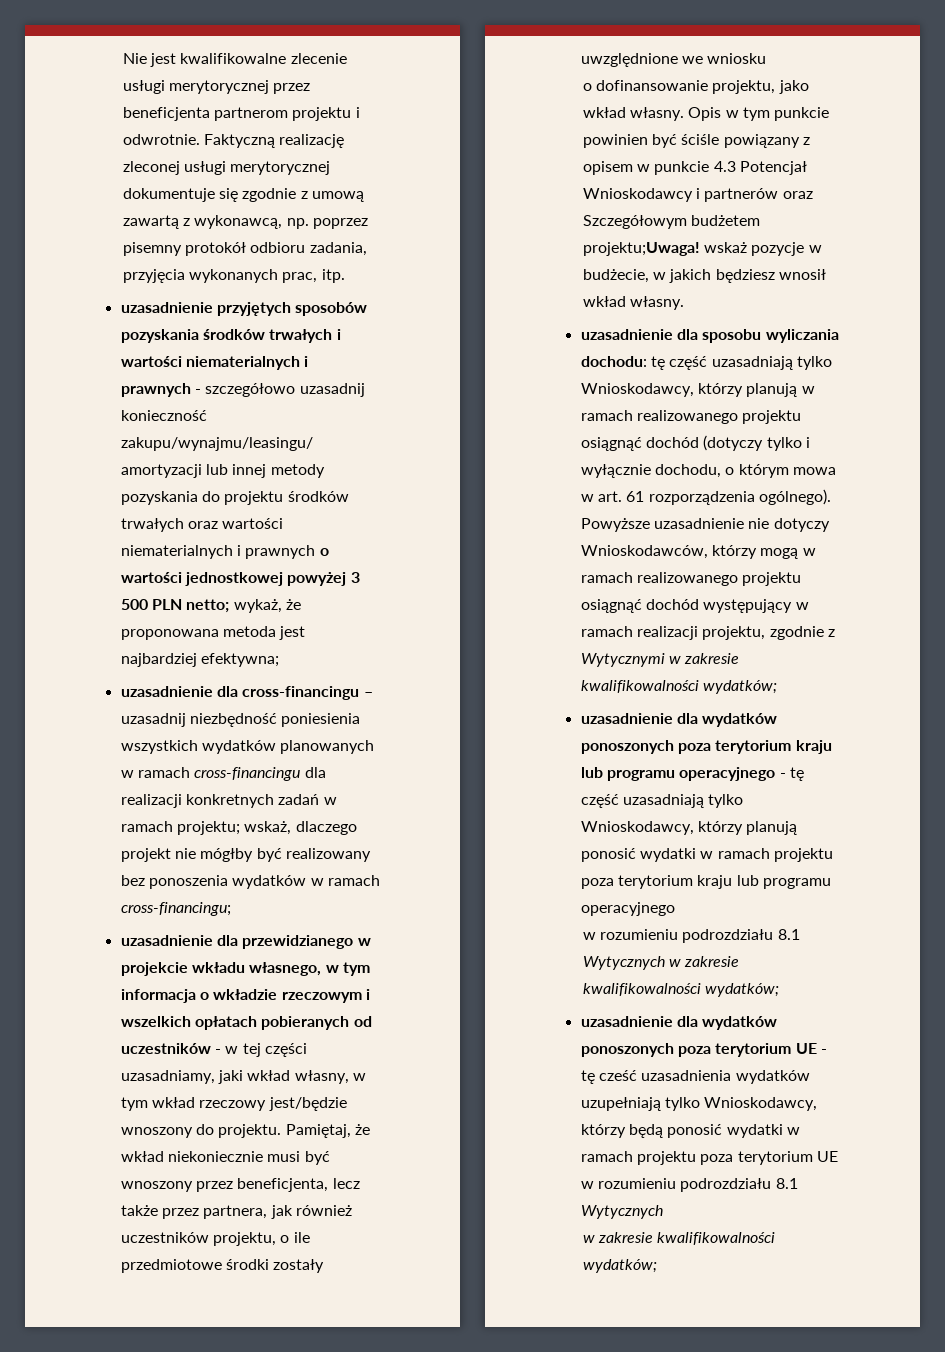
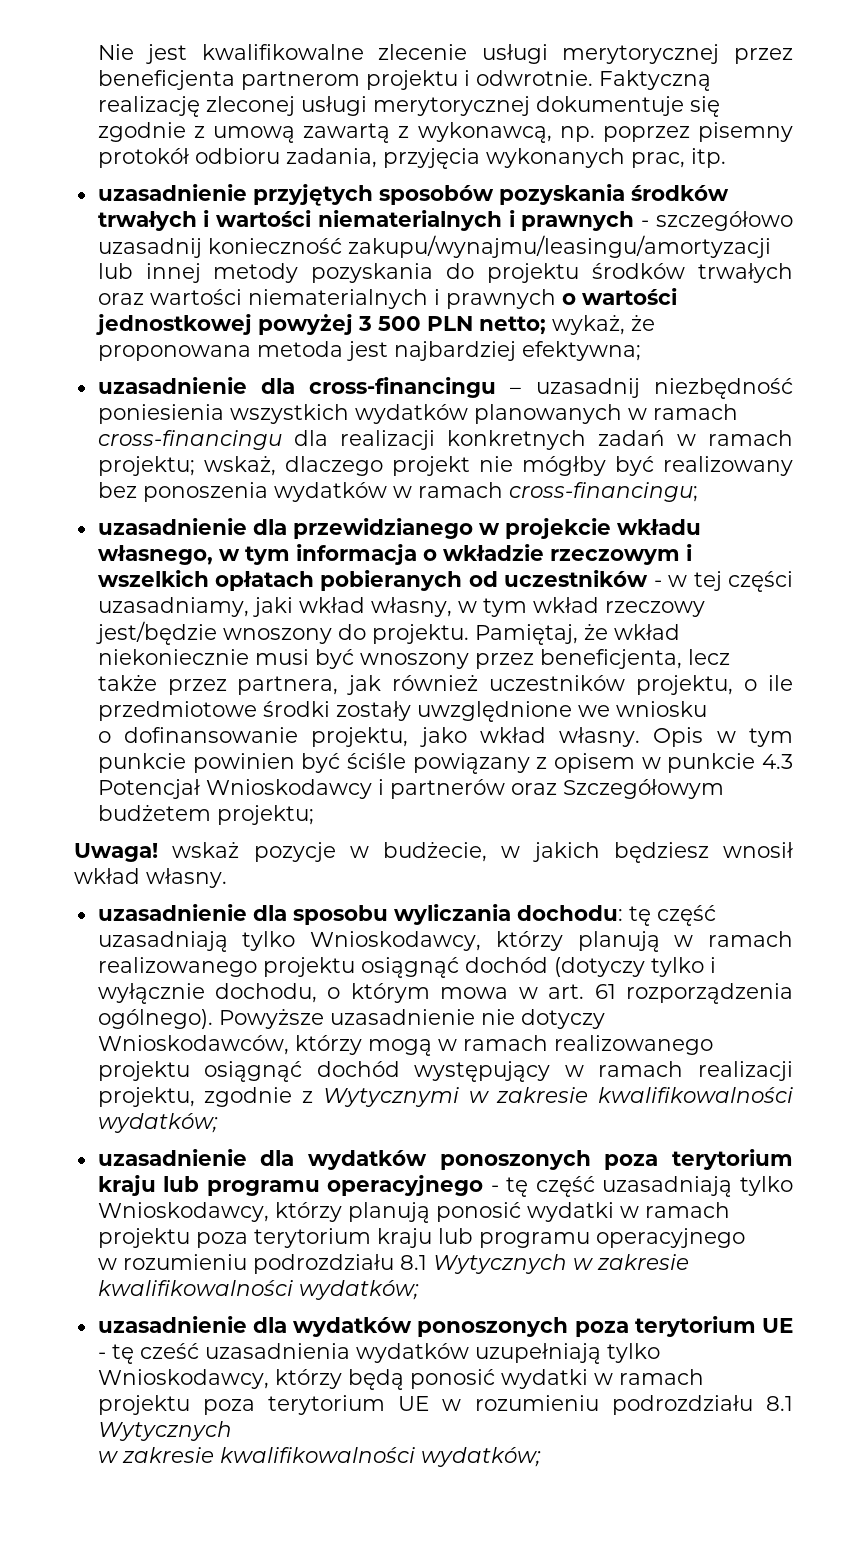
- Opis w tym punkcie powinien być ściśle powiązany z opisem w punkcie 4.3 Potencjał Wnioskodawcy i partnerów oraz Szczegółowym budżetem projektu;Uwaga! wskaż pozycje w budżecie, w jakich będziesz wnosił wkład własny.
+ Opis w tym punkcie powinien być ściśle powiązany z opisem w punkcie 4.3 Potencjał Wnioskodawcy i partnerów oraz Szczegółowym budżetem projektu;
+ Uwaga! wskaż pozycje w budżecie, w jakich będziesz wnosił wkład własny.

